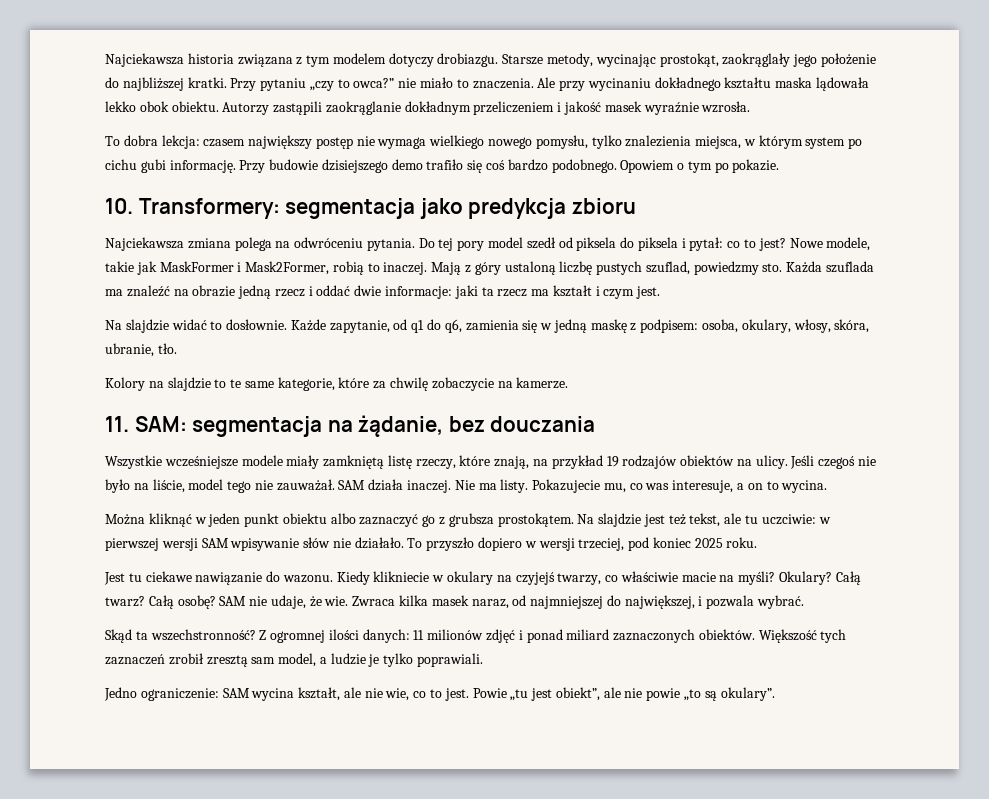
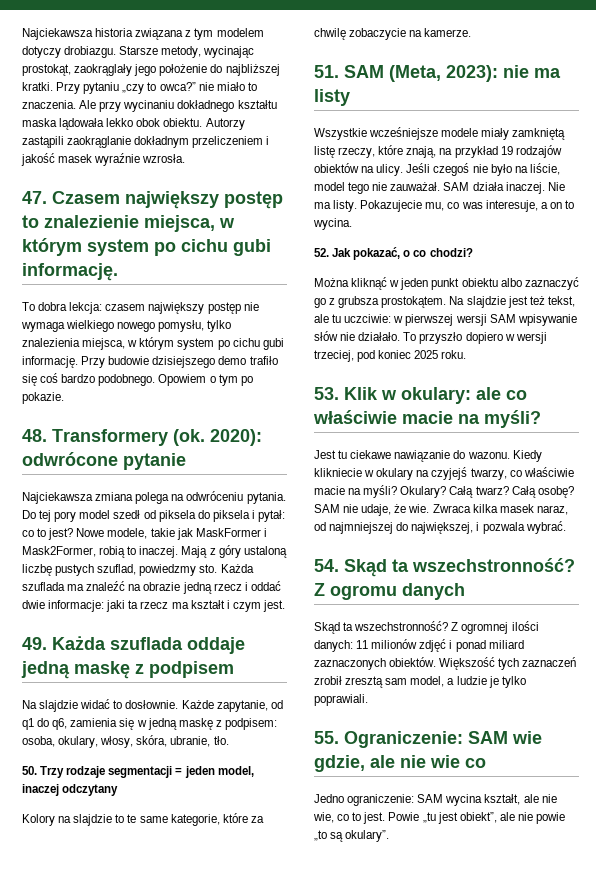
+ 47. Czasem największy postęp to znalezienie miejsca, w którym system po cichu gubi informację.
- 10. Transformery: segmentacja jako predykcja zbioru
+ 48. Transformery (ok. 2020): odwrócone pytanie
+ 49. Każda szuflada oddaje jedną maskę z podpisem
+ 50. Trzy rodzaje segmentacji = jeden model, inaczej odczytany
- 11. SAM: segmentacja na żądanie, bez douczania
+ 51. SAM (Meta, 2023): nie ma listy
+ 52. Jak pokazać, o co chodzi?
+ 53. Klik w okulary: ale co właściwie macie na myśli?
+ 54. Skąd ta wszechstronność? Z ogromu danych
+ 55. Ograniczenie: SAM wie gdzie, ale nie wie co

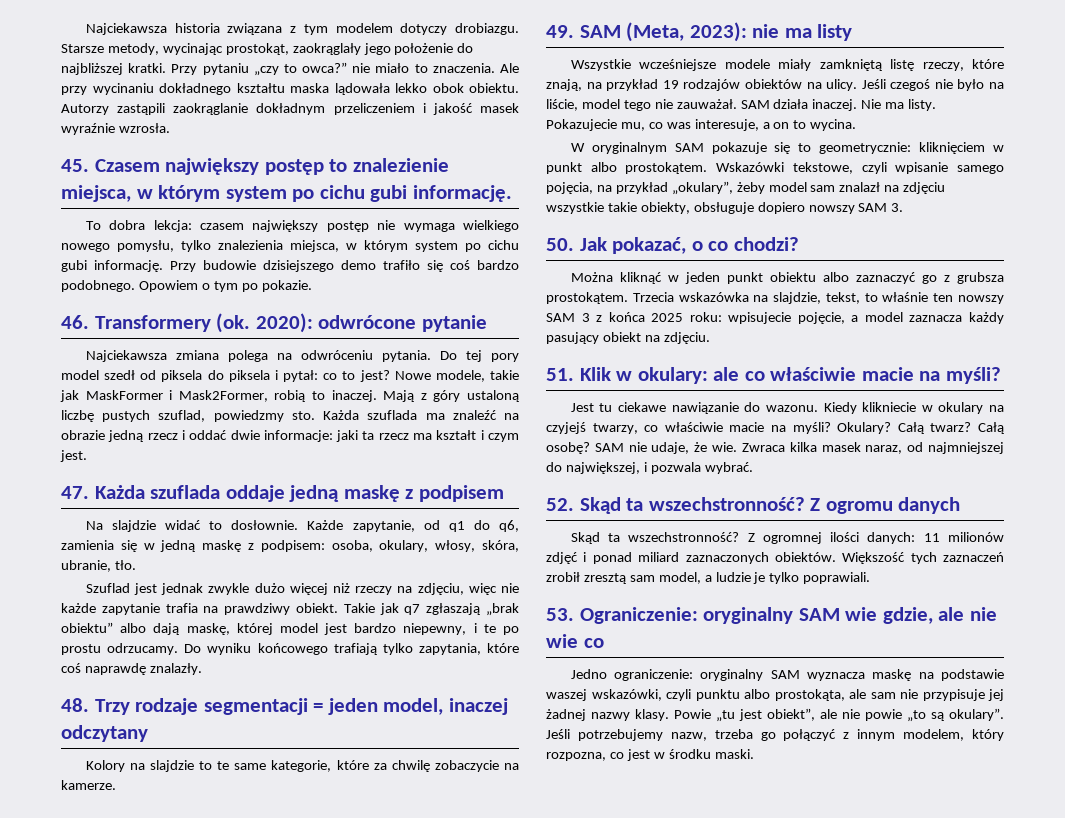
- 47. Czasem największy postęp to znalezienie miejsca, w którym system po cichu gubi informację.
+ 45. Czasem największy postęp to znalezienie miejsca, w którym system po cichu gubi informację.
- 48. Transformery (ok.
+ 46. Transformery (ok.
- 49. Każda szuflada oddaje jedną maskę z podpisem
+ 47. Każda szuflada oddaje jedną maskę z podpisem
- 50. Trzy rodzaje segmentacji = jeden model, inaczej odczytany
+ Szuflad jest jednak zwykle dużo więcej niż rzeczy na zdjęciu, więc nie każde zapytanie trafia na prawdziwy obiekt. Takie jak q7 zgłaszają „brak obiektu” albo dają maskę, której model jest bardzo niepewny, i te po prostu odrzucamy. Do wyniku końcowego trafiają tylko zapytania, które coś naprawdę znalazły.
+ 48. Trzy rodzaje segmentacji = jeden model, inaczej odczytany
- 51. SAM (Meta, 2023): nie ma listy
+ 49. SAM (Meta, 2023): nie ma listy
- 52. Jak pokazać, o co chodzi?
+ W oryginalnym SAM pokazuje się to geometrycznie: kliknięciem w punkt albo prostokątem. Wskazówki tekstowe, czyli wpisanie samego pojęcia, na przykład „okulary”, żeby model sam znalazł na zdjęciu wszystkie takie obiekty, obsługuje dopiero nowszy SAM 3.
+ 50. Jak pokazać, o co chodzi?
- Na slajdzie jest też tekst, ale tu uczciwie: w pierwszej wersji SAM wpisywanie słów nie działało. To przyszło dopiero w wersji trzeciej, pod koniec 2025 roku.
- 53. Klik w okulary: ale co właściwie macie na myśli?
+ Trzecia wskazówka na slajdzie, tekst, to właśnie ten nowszy SAM 3 z końca 2025 roku: wpisujecie pojęcie, a model zaznacza każdy pasujący obiekt na zdjęciu.
+ 51. Klik w okulary: ale co właściwie macie na myśli?
- 54. Skąd ta wszechstronność?
+ 52. Skąd ta wszechstronność?
- 55. Ograniczenie: SAM wie gdzie, ale nie wie co
+ 53. Ograniczenie: oryginalny SAM wie gdzie, ale nie wie co
- Jedno ograniczenie: SAM wycina kształt, ale nie wie, co to jest.
+ Jedno ograniczenie: oryginalny SAM wyznacza maskę na podstawie waszej wskazówki, czyli punktu albo prostokąta, ale sam nie przypisuje jej żadnej nazwy klasy.
+ Jeśli potrzebujemy nazw, trzeba go połączyć z innym modelem, który rozpozna, co jest w środku maski.

